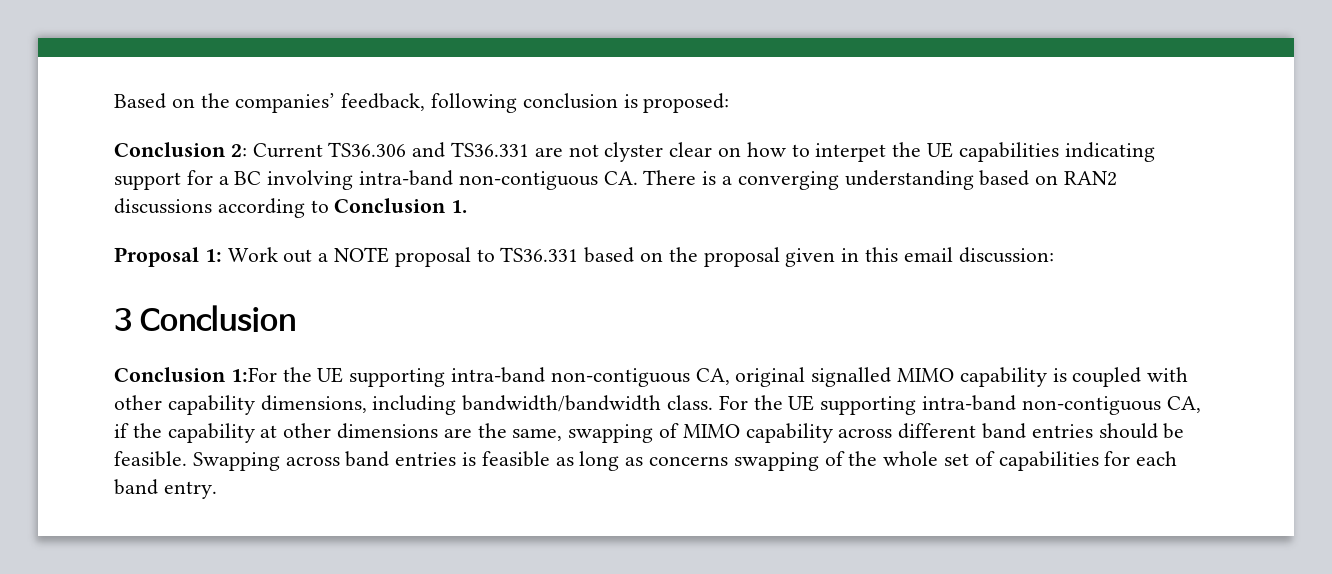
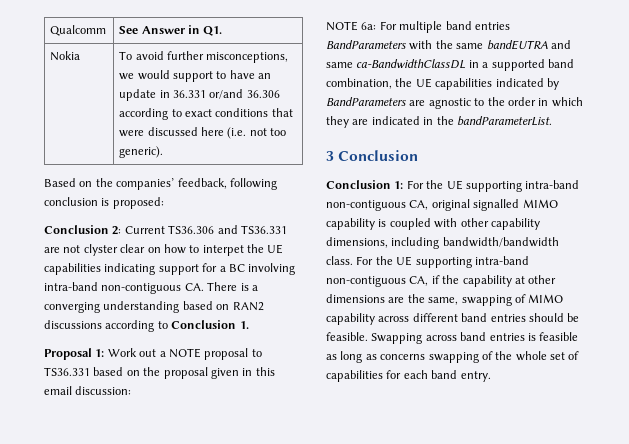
+ Qualcomm | See Answer in Q1.
+ Nokia | To avoid further misconceptions, we would support to have an update in 36.331 or/and 36.306 according to exact conditions that were discussed here (i.e. not too generic).
+ NOTE 6a: For multiple band entries BandParameters with the same bandEUTRA and same ca-BandwidthClassDL in a supported band combination, the UE capabilities indicated by BandParameters are agnostic to the order in which they are indicated in the bandParameterList.
- Conclusion 1:For the UE supporting intra-band non-contiguous CA, original signalled MIMO capability is coupled with other capability dimensions, including bandwidth/bandwidth class.
+ Conclusion 1: For the UE supporting intra-band non-contiguous CA, original signalled MIMO capability is coupled with other capability dimensions, including bandwidth/bandwidth class.

